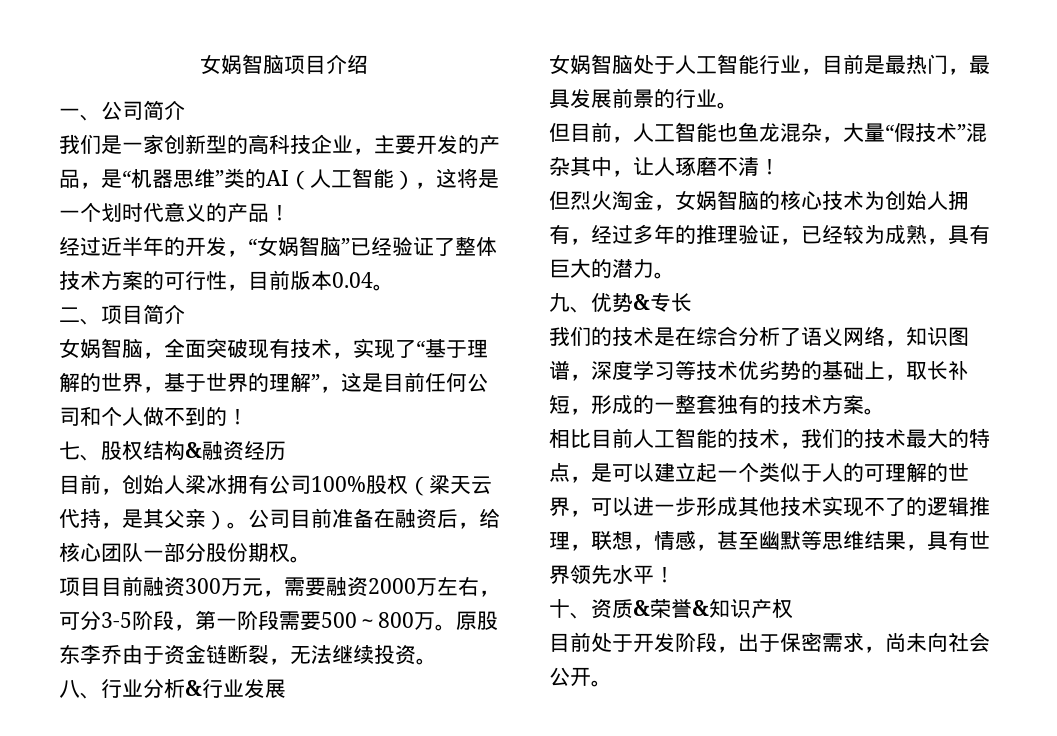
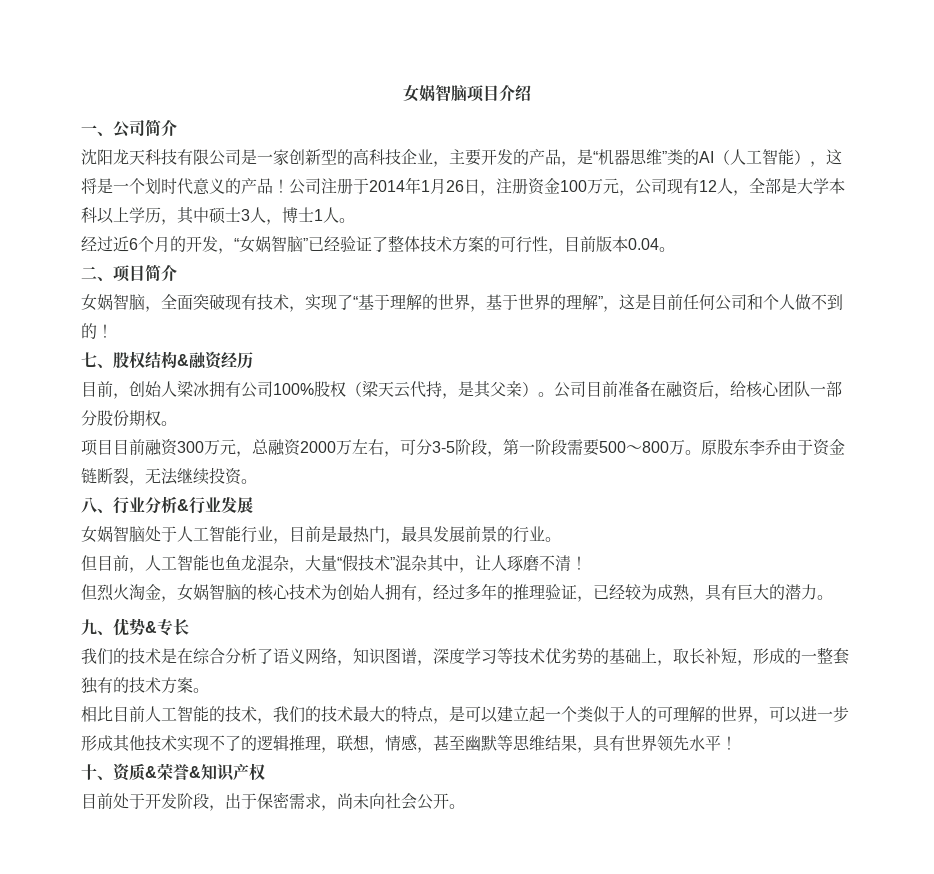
- 我们是一家创新型的高科技企业，主要开发的产品，是“机器思维”类的AI（人工智能），这将是一个划时代意义的产品！
+ 沈阳龙天科技有限公司是一家创新型的高科技企业，主要开发的产品，是“机器思维”类的AI（人工智能），这将是一个划时代意义的产品！公司注册于2014年1月26日，注册资金100万元，公司现有12人，全部是大学本科以上学历，其中硕士3人，博士1人。
- 经过近半年的开发，“女娲智脑”已经验证了整体技术方案的可行性，目前版本0.04。
+ 经过近6个月的开发，“女娲智脑”已经验证了整体技术方案的可行性，目前版本0.04。
- 项目目前融资300万元，需要融资2000万左右，可分3-5阶段，第一阶段需要500～800万。
+ 项目目前融资300万元，总融资2000万左右，可分3-5阶段，第一阶段需要500～800万。

